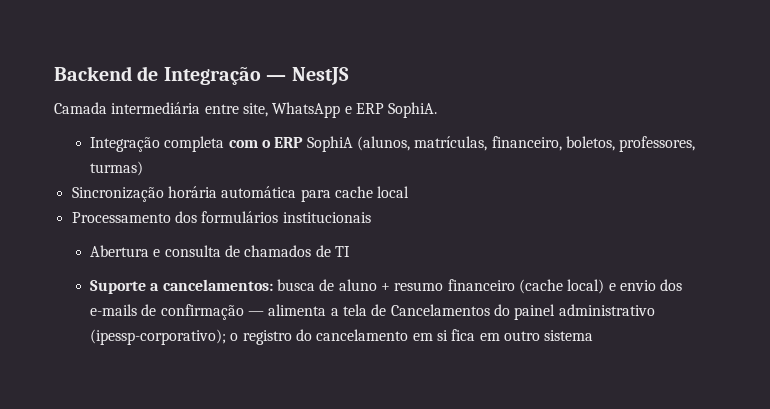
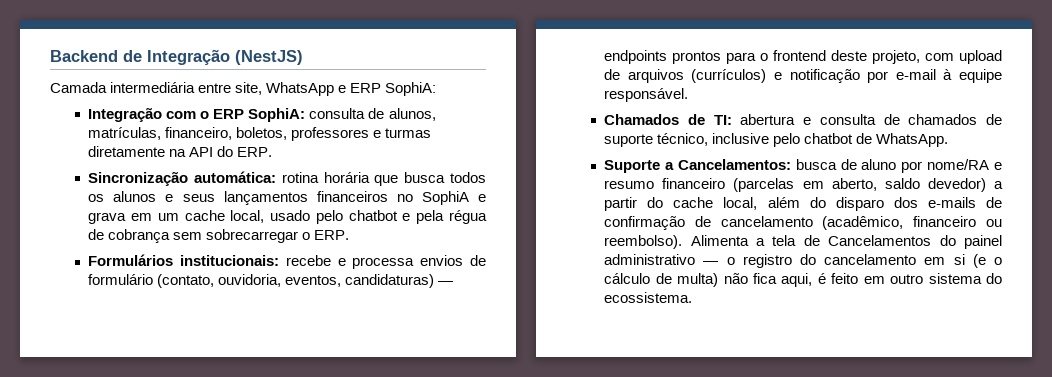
- Backend de Integração — NestJS
+ Backend de Integração (NestJS)
- Camada intermediária entre site, WhatsApp e ERP SophiA.
- Integração completa com o ERP SophiA (alunos, matrículas, financeiro, boletos, professores, turmas)
- Sincronização horária automática para cache local
- Processamento dos formulários institucionais
- Abertura e consulta de chamados de TI
+ Camada intermediária entre site, WhatsApp e ERP SophiA:
+ Integração com o ERP SophiA: consulta de alunos, matrículas, financeiro, boletos, professores e turmas diretamente na API do ERP.
+ Sincronização automática: rotina horária que busca todos os alunos e seus lançamentos financeiros no SophiA e grava em um cache local, usado pelo chatbot e pela régua de cobrança sem sobrecarregar o ERP.
+ Formulários institucionais: recebe e processa envios de formulário (contato, ouvidoria, eventos, candidaturas) — endpoints prontos para o frontend deste projeto, com upload de arquivos (currículos) e notificação por e-mail à equipe responsável.
+ Chamados de TI: abertura e consulta de chamados de suporte técnico, inclusive pelo chatbot de WhatsApp.
- Suporte a cancelamentos: busca de aluno + resumo financeiro (cache local) e envio dos e-mails de confirmação — alimenta a tela de Cancelamentos do painel administrativo (ipessp-corporativo); o registro do cancelamento em si fica em outro sistema
+ Suporte a Cancelamentos: busca de aluno por nome/RA e resumo financeiro (parcelas em aberto, saldo devedor) a partir do cache local, além do disparo dos e-mails de confirmação de cancelamento (acadêmico, financeiro ou reembolso). Alimenta a tela de Cancelamentos do painel administrativo — o registro do cancelamento em si (e o cálculo de multa) não fica aqui, é feito em outro sistema do ecossistema.

